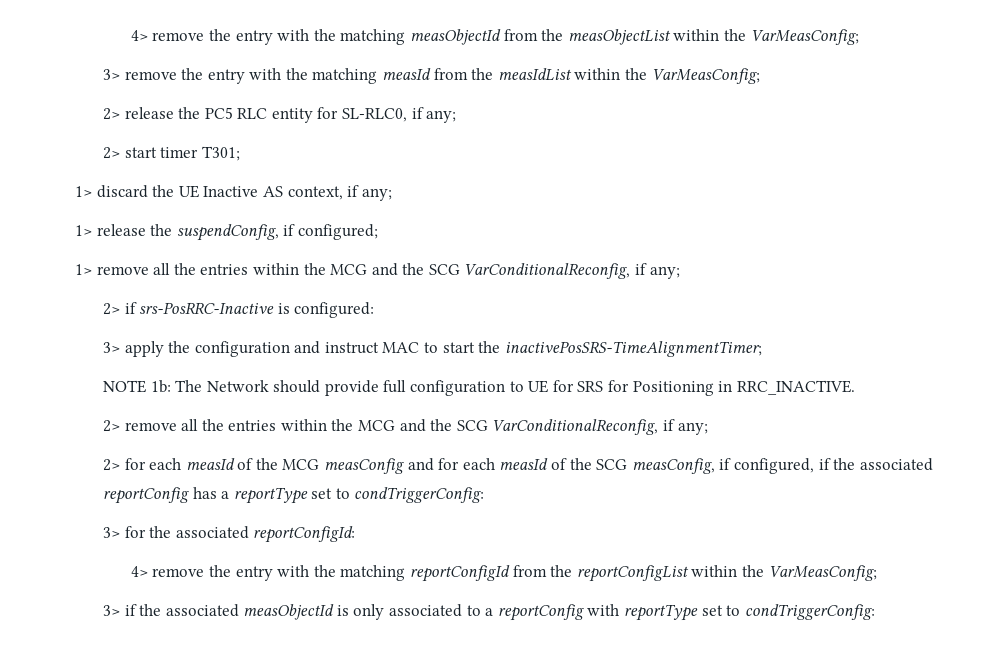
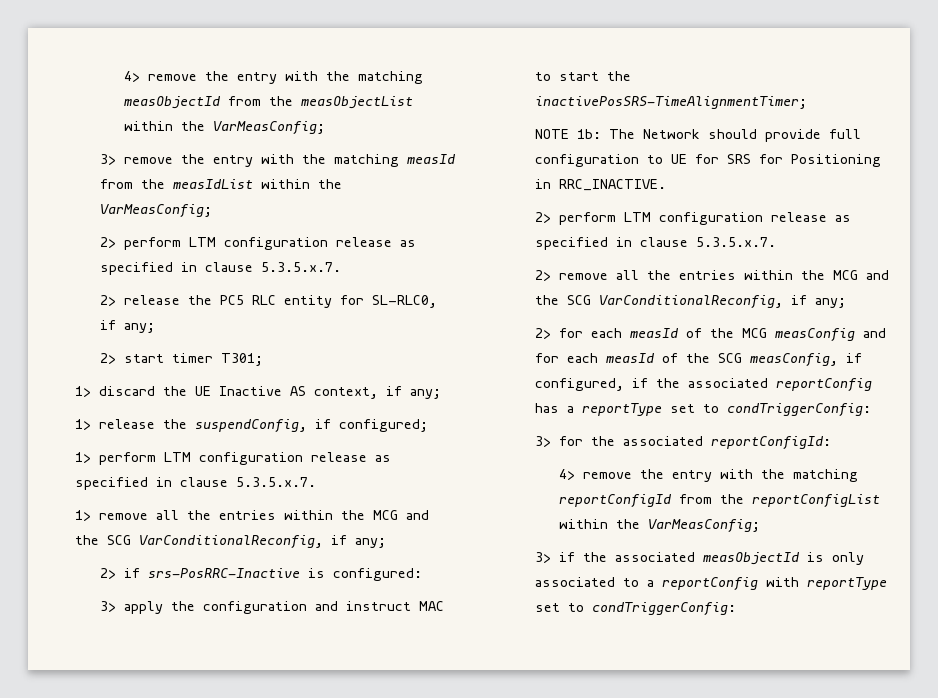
  3> remove the entry with the matching measId from the measIdList within the VarMeasConfig;
+ 2> perform LTM configuration release as specified in clause 5.3.5.x.7.
+ 1> perform LTM configuration release as specified in clause 5.3.5.x.7.
  NOTE 1b: The Network should provide full configuration to UE for SRS for Positioning in RRC_INACTIVE.
+ 2> perform LTM configuration release as specified in clause 5.3.5.x.7.

